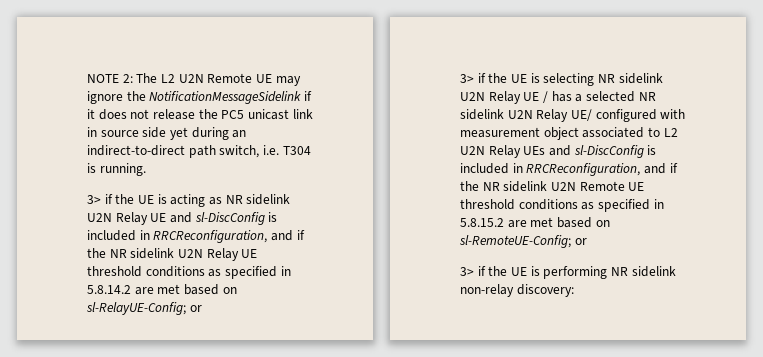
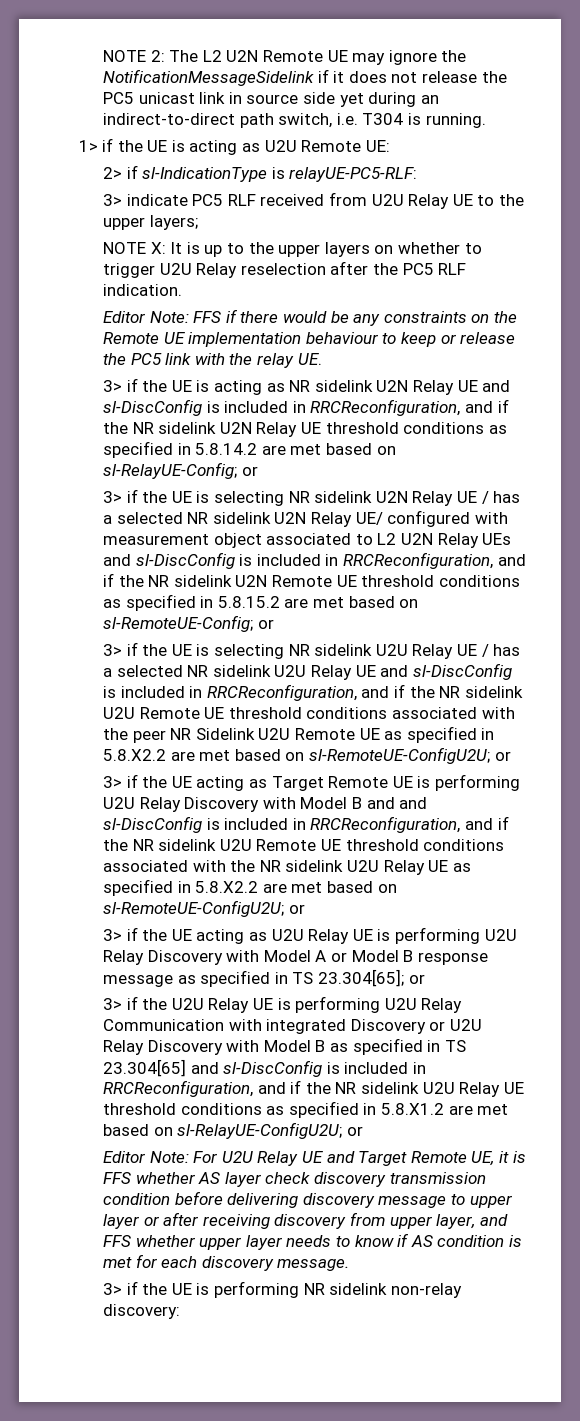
+ 1> if the UE is acting as U2U Remote UE:
+ 2> if sl-IndicationType is relayUE-PC5-RLF:
+ 3> indicate PC5 RLF received from U2U Relay UE to the upper layers;
+ NOTE X: It is up to the upper layers on whether to trigger U2U Relay reselection after the PC5 RLF indication.
+ Editor Note: FFS if there would be any constraints on the Remote UE implementation behaviour to keep or release the PC5 link with the relay UE.
+ 3> if the UE is selecting NR sidelink U2U Relay UE / has a selected NR sidelink U2U Relay UE and sl-DiscConfig is included in RRCReconfiguration, and if the NR sidelink U2U Remote UE threshold conditions associated with the peer NR Sidelink U2U Remote UE as specified in 5.8.X2.2 are met based on sl-RemoteUE-ConfigU2U; or
+ 3> if the UE acting as Target Remote UE is performing U2U Relay Discovery with Model B and and sl-DiscConfig is included in RRCReconfiguration, and if the NR sidelink U2U Remote UE threshold conditions associated with the NR sidelink U2U Relay UE as specified in 5.8.X2.2 are met based on sl-RemoteUE-ConfigU2U; or
+ 3> if the UE acting as U2U Relay UE is performing U2U Relay Discovery with Model A or Model B response message as specified in TS 23.304[65]; or
+ 3> if the U2U Relay UE is performing U2U Relay Communication with integrated Discovery or U2U Relay Discovery with Model B as specified in TS 23.304[65] and sl-DiscConfig is included in RRCReconfiguration, and if the NR sidelink U2U Relay UE threshold conditions as specified in 5.8.X1.2 are met based on sl-RelayUE-ConfigU2U; or
+ Editor Note: For U2U Relay UE and Target Remote UE, it is FFS whether AS layer check discovery transmission condition before delivering discovery message to upper layer or after receiving discovery from upper layer, and FFS whether upper layer needs to know if AS condition is met for each discovery message.

